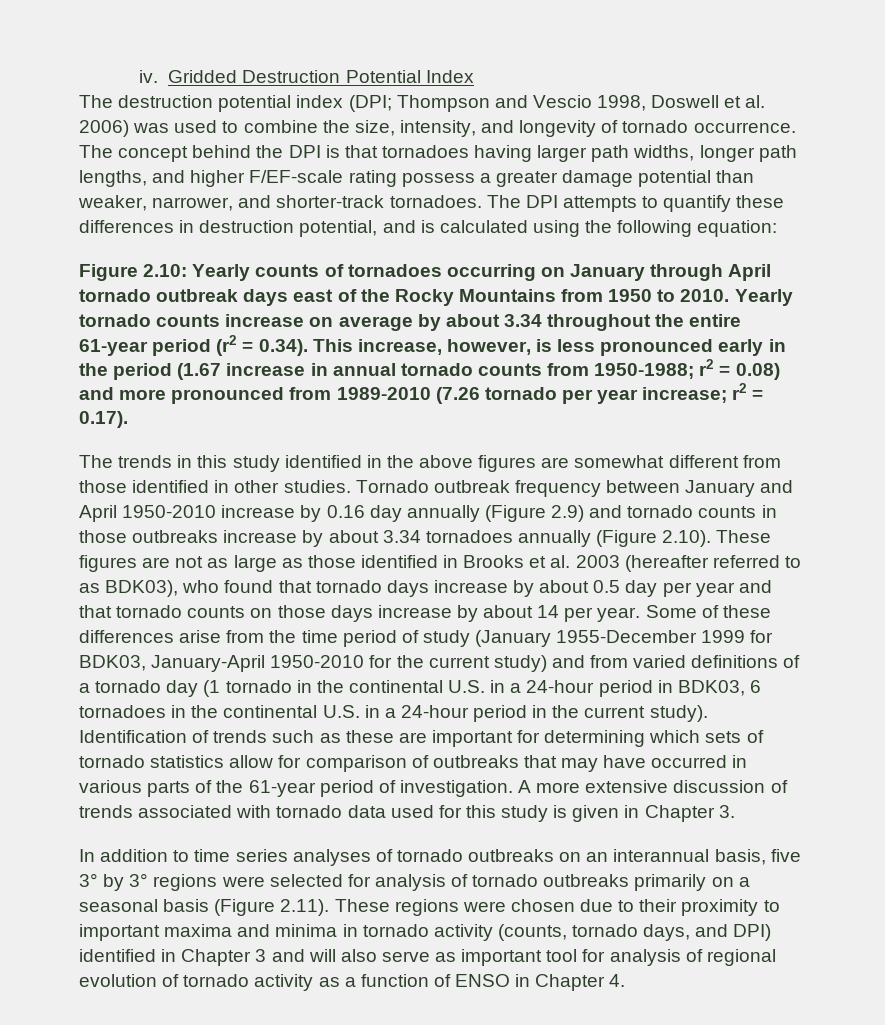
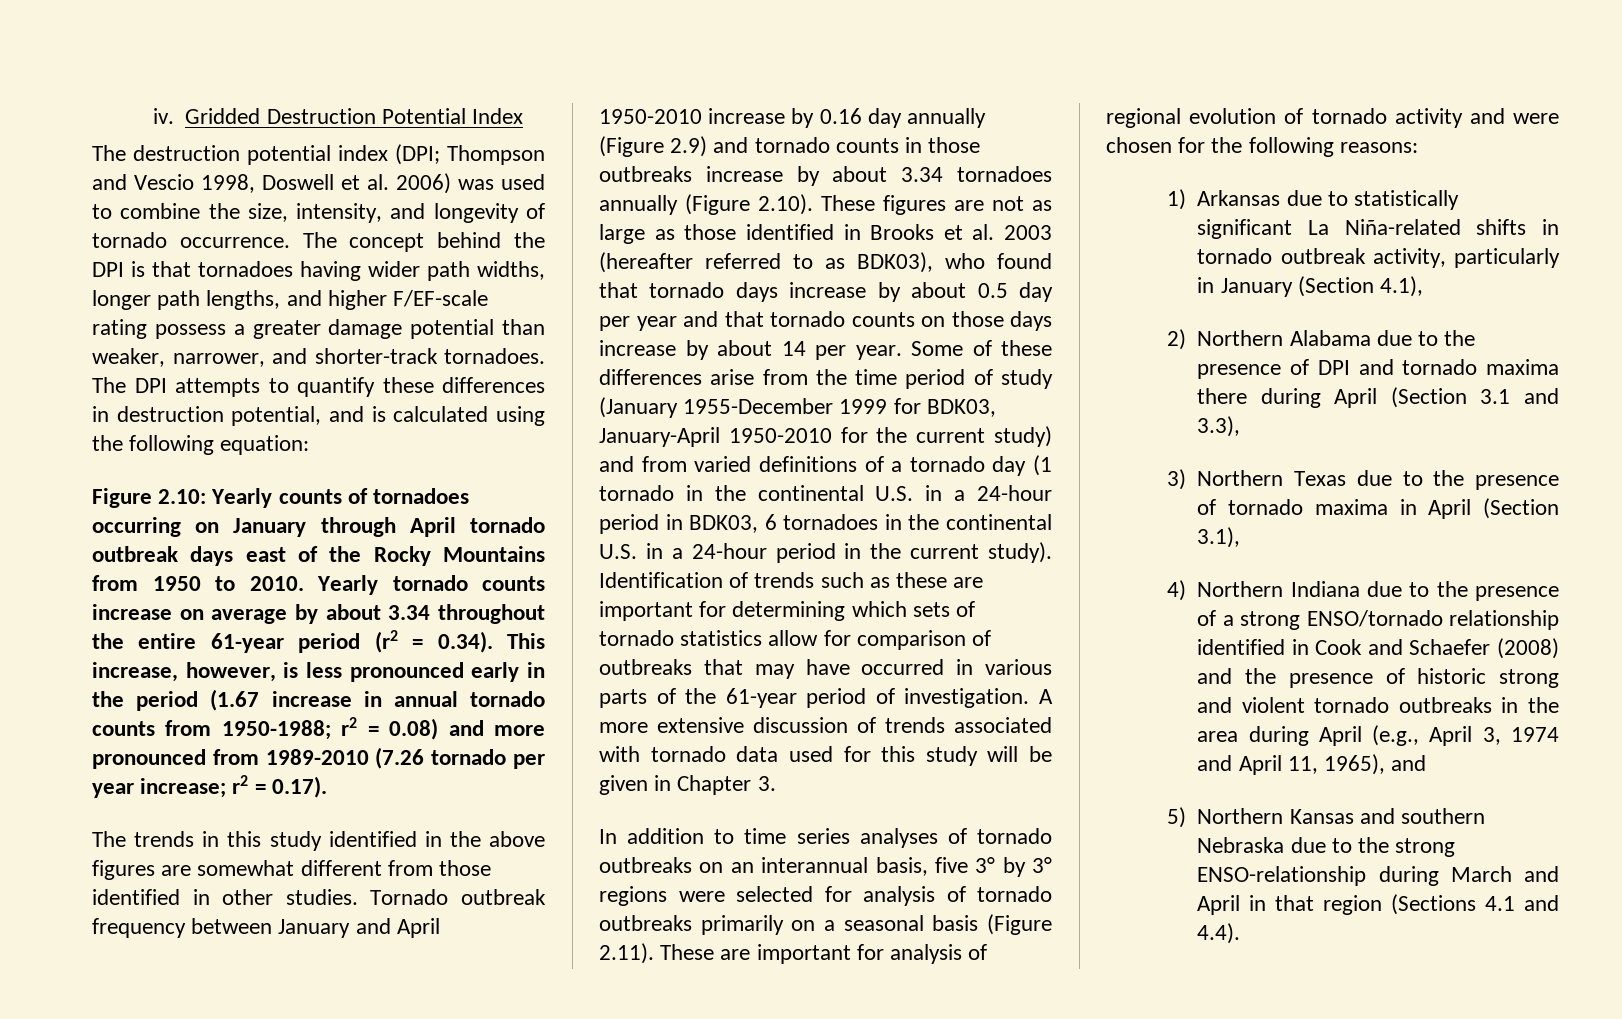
- The concept behind the DPI is that tornadoes having larger path widths, longer path lengths, and higher F/EF-scale rating possess a greater damage potential than weaker, narrower, and shorter-track tornadoes.
+ The concept behind the DPI is that tornadoes having wider path widths, longer path lengths, and higher F/EF-scale rating possess a greater damage potential than weaker, narrower, and shorter-track tornadoes.
- A more extensive discussion of trends associated with tornado data used for this study is given in Chapter 3.
+ A more extensive discussion of trends associated with tornado data used for this study will be given in Chapter 3.
- In addition to time series analyses of tornado outbreaks on an interannual basis, five 3° by 3° regions were selected for analysis of tornado outbreaks primarily on a seasonal basis (Figure 2.11). These regions were chosen due to their proximity to important maxima and minima in tornado activity (counts, tornado days, and DPI) identified in Chapter 3 and will also serve as important tool for analysis of regional evolution of tornado activity as a function of ENSO in Chapter 4.
+ In addition to time series analyses of tornado outbreaks on an interannual basis, five 3° by 3° regions were selected for analysis of tornado outbreaks primarily on a seasonal basis (Figure 2.11). These are important for analysis of regional evolution of tornado activity and were chosen for the following reasons:
+ 1) Arkansas due to statistically significant La Niña-related shifts in tornado outbreak activity, particularly in January (Section 4.1),
+ 2) Northern Alabama due to the presence of DPI and tornado maxima there during April (Section 3.1 and 3.3),
+ 3) Northern Texas due to the presence of tornado maxima in April (Section 3.1),
+ 4) Northern Indiana due to the presence of a strong ENSO/tornado relationship identified in Cook and Schaefer (2008) and the presence of historic strong and violent tornado outbreaks in the area during April (e.g., April 3, 1974 and April 11, 1965), and
+ 5) Northern Kansas and southern Nebraska due to the strong ENSO-relationship during March and April in that region (Sections 4.1 and 4.4).

